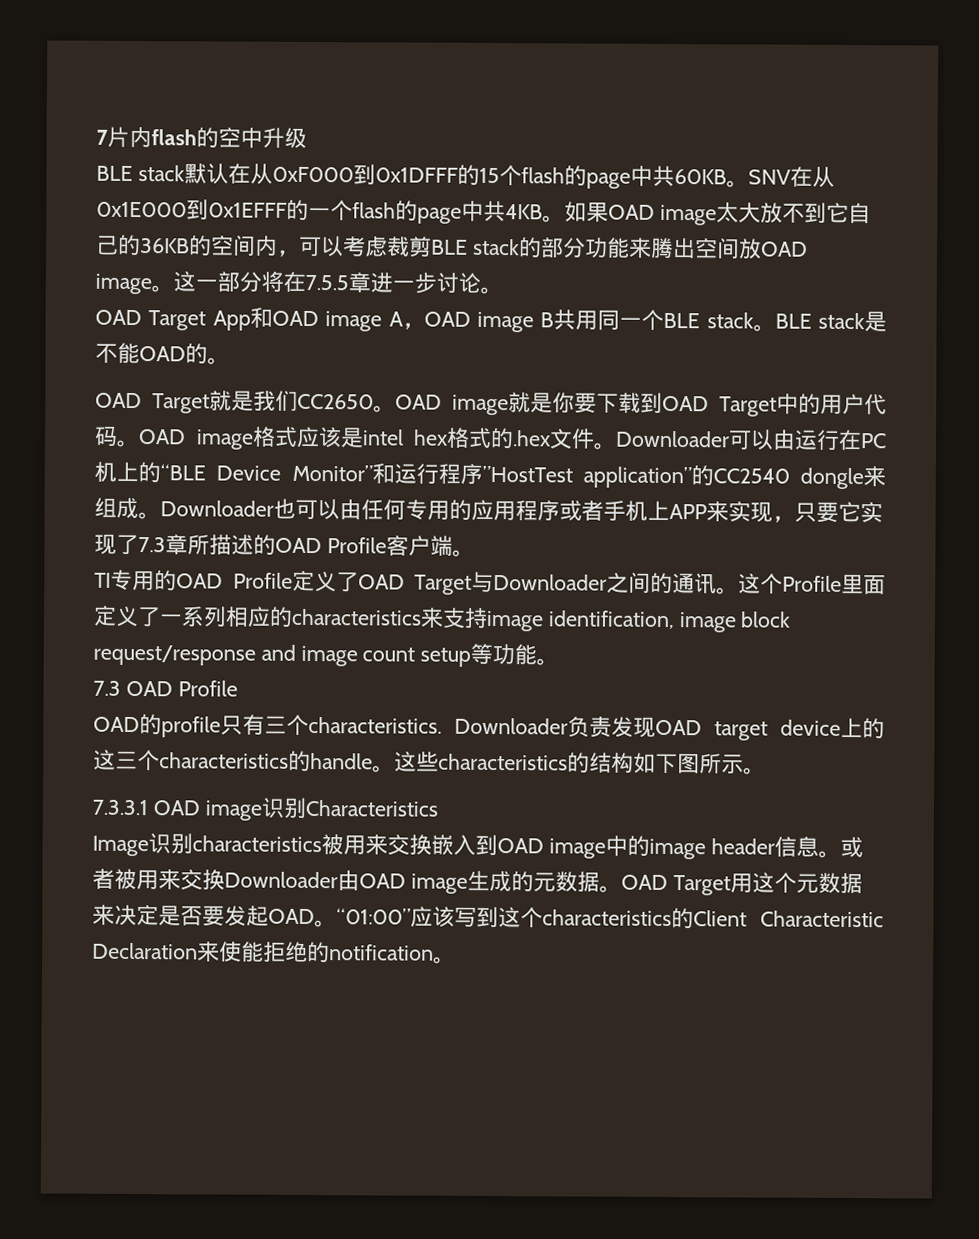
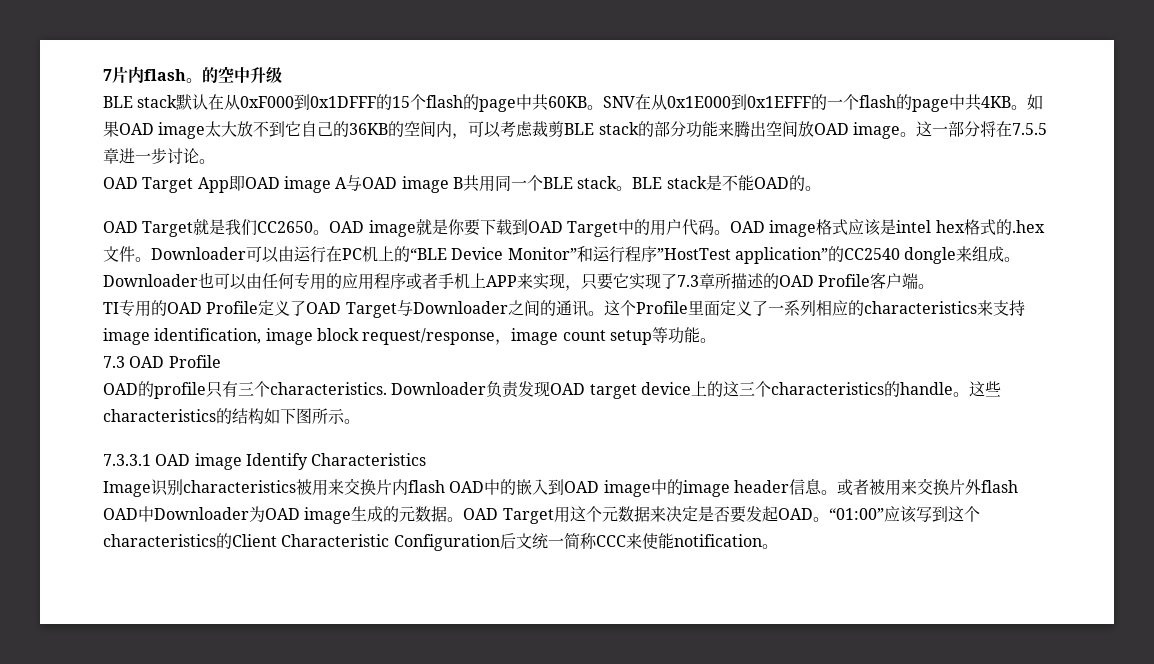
- 7片内flash的空中升级
+ 7片内flash。的空中升级
- OAD Target App和OAD image A，OAD image B共用同一个BLE stack。
+ OAD Target App即OAD image A与OAD image B共用同一个BLE stack。
- 这个Profile里面定义了一系列相应的characteristics来支持image identification, image block request/response and image count setup等功能。
+ 这个Profile里面定义了一系列相应的characteristics来支持image identification, image block request/response，image count setup等功能。
- 7.3.3.1 OAD image识别Characteristics
+ 7.3.3.1 OAD image Identify Characteristics
- Image识别characteristics被用来交换嵌入到OAD image中的image header信息。
+ Image识别characteristics被用来交换片内flash OAD中的嵌入到OAD image中的image header信息。
- 或者被用来交换Downloader由OAD image生成的元数据。
+ 或者被用来交换片外flash OAD中Downloader为OAD image生成的元数据。
- “01:00”应该写到这个characteristics的Client Characteristic Declaration来使能拒绝的notification。
+ “01:00”应该写到这个characteristics的Client Characteristic Configuration后文统一简称CCC来使能notification。

